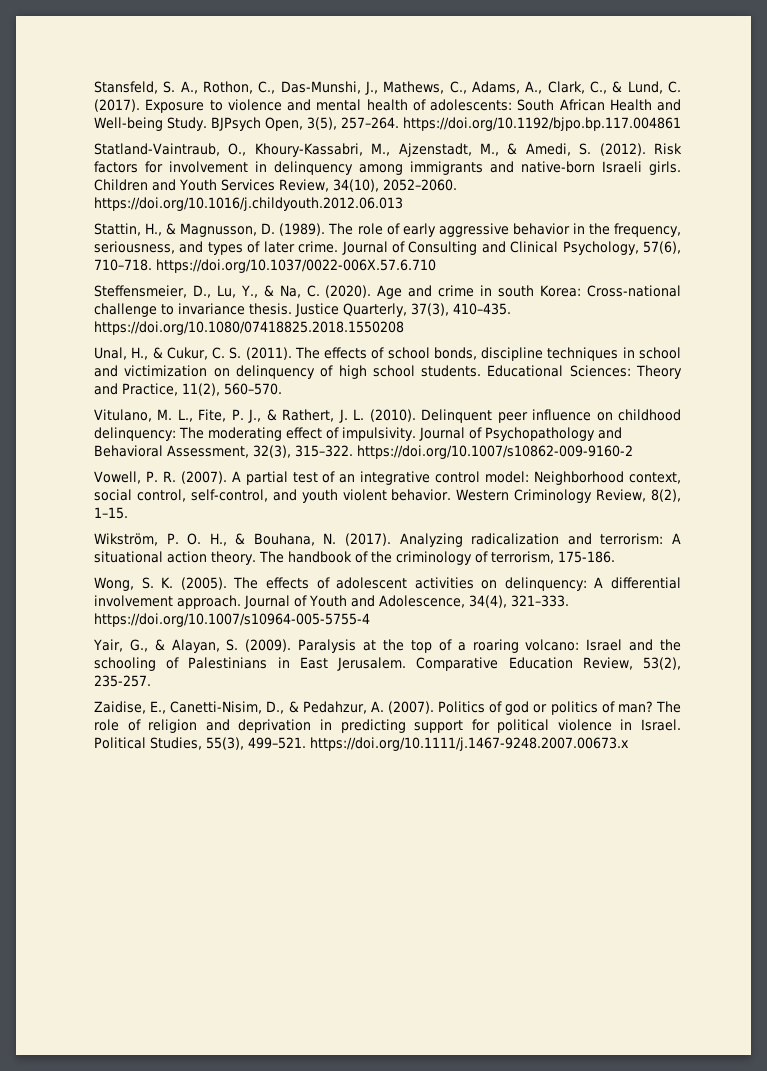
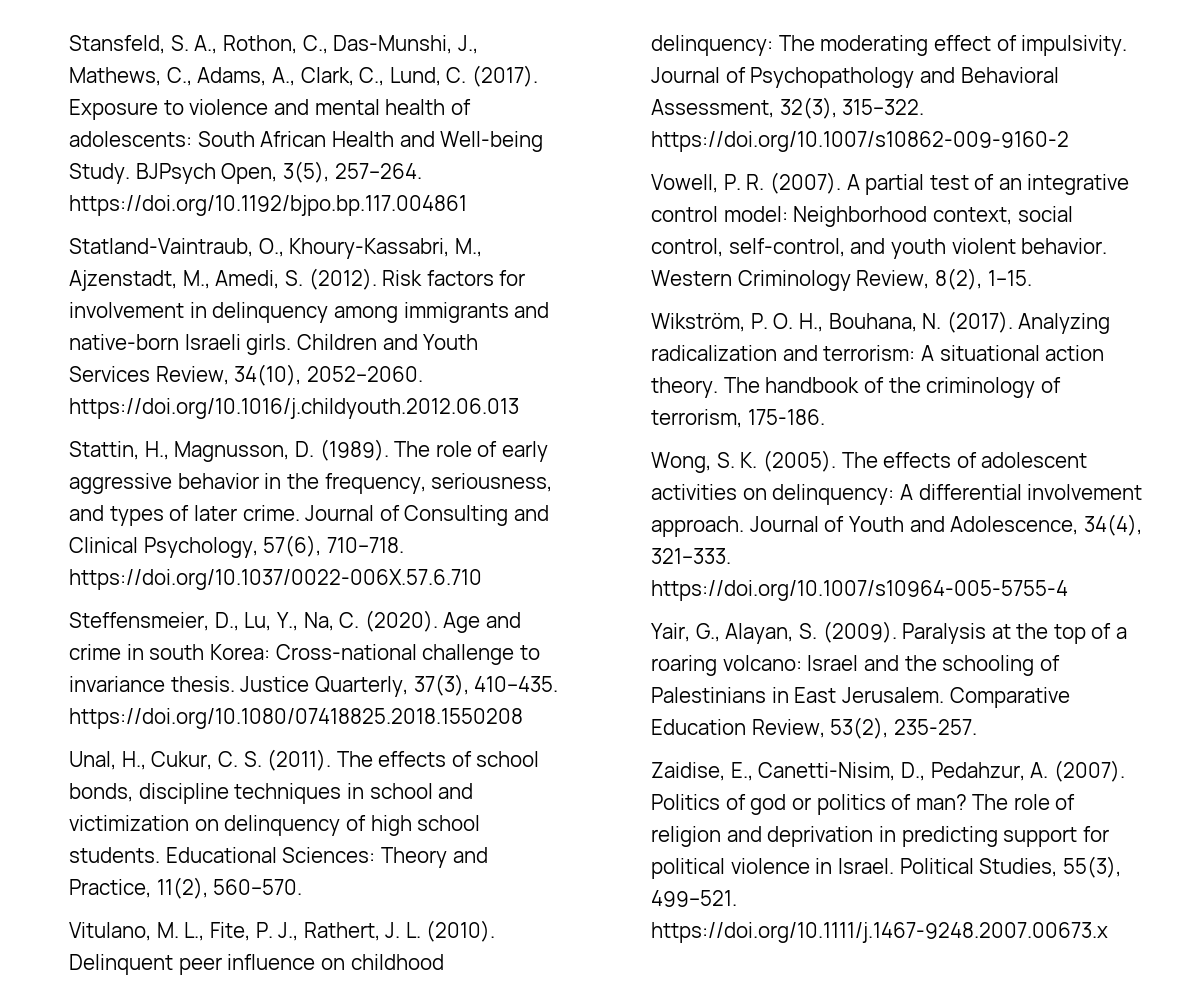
- Stansfeld, S. A., Rothon, C., Das-Munshi, J., Mathews, C., Adams, A., Clark, C., & Lund, C. (2017).
+ Stansfeld, S. A., Rothon, C., Das-Munshi, J., Mathews, C., Adams, A., Clark, C., Lund, C. (2017).
- Statland-Vaintraub, O., Khoury-Kassabri, M., Ajzenstadt, M., & Amedi, S. (2012).
+ Statland-Vaintraub, O., Khoury-Kassabri, M., Ajzenstadt, M., Amedi, S. (2012).
- Stattin, H., & Magnusson, D. (1989).
+ Stattin, H., Magnusson, D. (1989).
- Steffensmeier, D., Lu, Y., & Na, C. (2020).
+ Steffensmeier, D., Lu, Y., Na, C. (2020).
- Unal, H., & Cukur, C. S. (2011).
+ Unal, H., Cukur, C. S. (2011).
- Vitulano, M. L., Fite, P. J., & Rathert, J. L. (2010).
+ Vitulano, M. L., Fite, P. J., Rathert, J. L. (2010).
- Wikström, P. O. H., & Bouhana, N. (2017).
+ Wikström, P. O. H., Bouhana, N. (2017).
- Yair, G., & Alayan, S. (2009).
+ Yair, G., Alayan, S. (2009).
- Zaidise, E., Canetti-Nisim, D., & Pedahzur, A. (2007).
+ Zaidise, E., Canetti-Nisim, D., Pedahzur, A. (2007).

